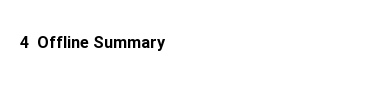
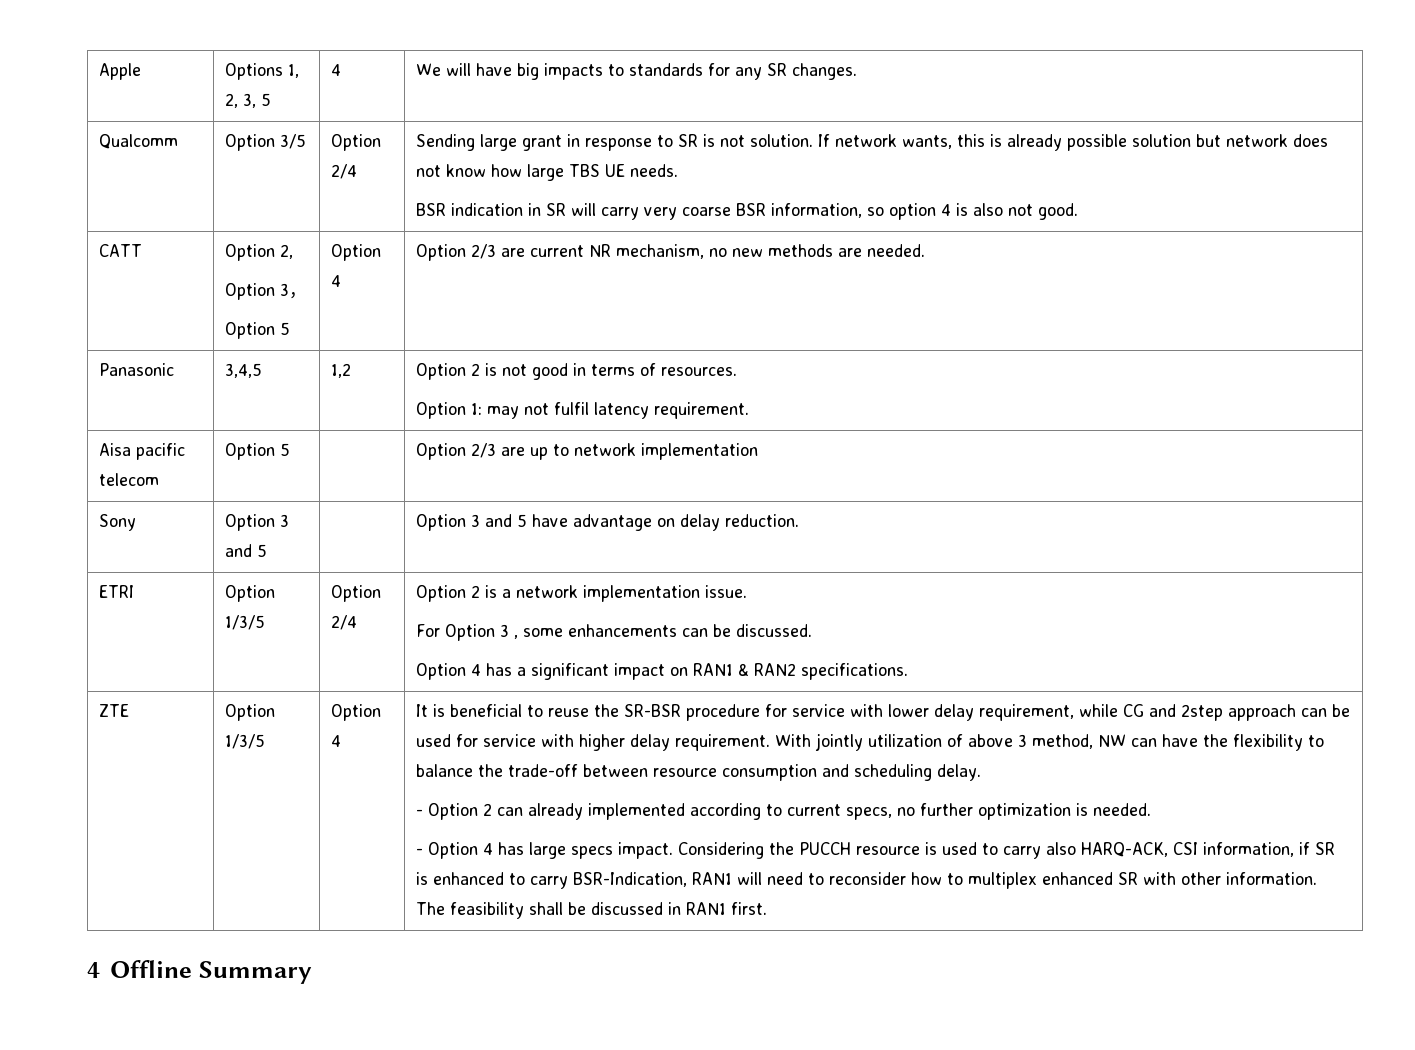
+ Apple | Options 1, 2, 3, 5 | 4 | We will have big impacts to standards for any SR changes.
+ Qualcomm | Option 3/5 | Option 2/4 | Sending large grant in response to SR is not solution. If network wants, this is already possible solution but network does not know how large TBS UE needs.
+ BSR indication in SR will carry very coarse BSR information, so option 4 is also not good.
+ CATT | Option 2,
+ Option 3，
+ Option 5 | Option 4 | Option 2/3 are current NR mechanism, no new methods are needed.
+ Panasonic | 3,4,5 | 1,2 | Option 2 is not good in terms of resources.
+ Option 1: may not fulfil latency requirement.
+ Aisa pacific telecom | Option 5 | | Option 2/3 are up to network implementation
+ Sony | Option 3 and 5 | | Option 3 and 5 have advantage on delay reduction.
+ ETRI | Option 1/3/5 | Option 2/4 | Option 2 is a network implementation issue.
+ For Option 3 , some enhancements can be discussed.
+ Option 4 has a significant impact on RAN1 & RAN2 specifications.
+ ZTE | Option 1/3/5 | Option 4 | It is beneficial to reuse the SR-BSR procedure for service with lower delay requirement, while CG and 2step approach can be used for service with higher delay requirement. With jointly utilization of above 3 method, NW can have the flexibility to balance the trade-off between resource consumption and scheduling delay.
+ - Option 2 can already implemented according to current specs, no further optimization is needed.
+ - Option 4 has large specs impact. Considering the PUCCH resource is used to carry also HARQ-ACK, CSI information, if SR is enhanced to carry BSR-Indication, RAN1 will need to reconsider how to multiplex enhanced SR with other information. The feasibility shall be discussed in RAN1 first.

